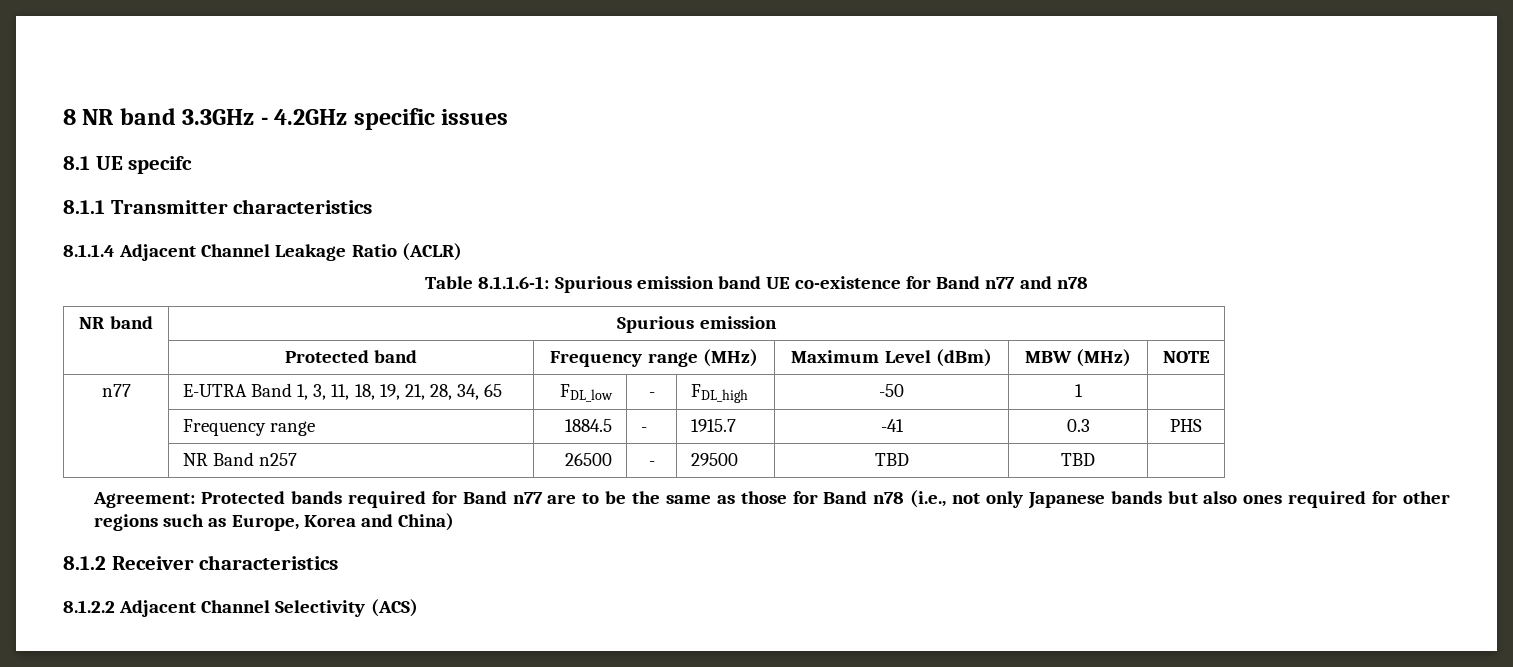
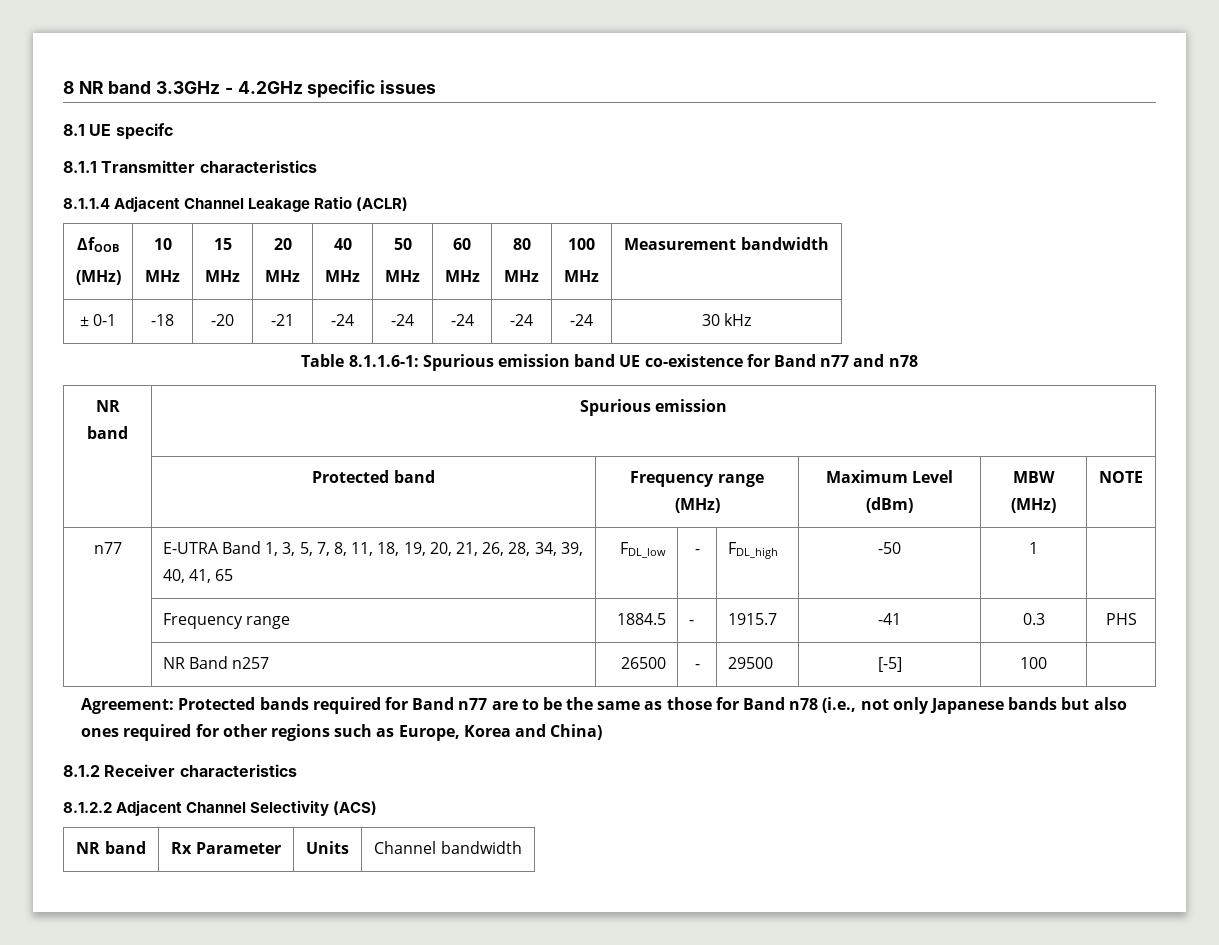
+ ΔfOOB
+ (MHz) | 10
+ MHz | 15
+ MHz | 20
+ MHz | 40
+ MHz | 50
+ MHz | 60
+ MHz | 80
+ MHz | 100
+ MHz | Measurement bandwidth
+ ± 0-1 | -18 | -20 | -21 | -24 | -24 | -24 | -24 | -24 | 30 kHz
- n77 | E-UTRA Band 1, 3, 11, 18, 19, 21, 28, 34, 65 | FDL_low | - | FDL_high | -50 | 1 |
+ n77 | E-UTRA Band 1, 3, 5, 7, 8, 11, 18, 19, 20, 21, 26, 28, 34, 39, 40, 41, 65 | FDL_low | - | FDL_high | -50 | 1 |
- | NR Band n257 | 26500 | - | 29500 | TBD | TBD |
+ | NR Band n257 | 26500 | - | 29500 | [-5] | 100 |
+ NR band | Rx Parameter | Units | Channel bandwidth

